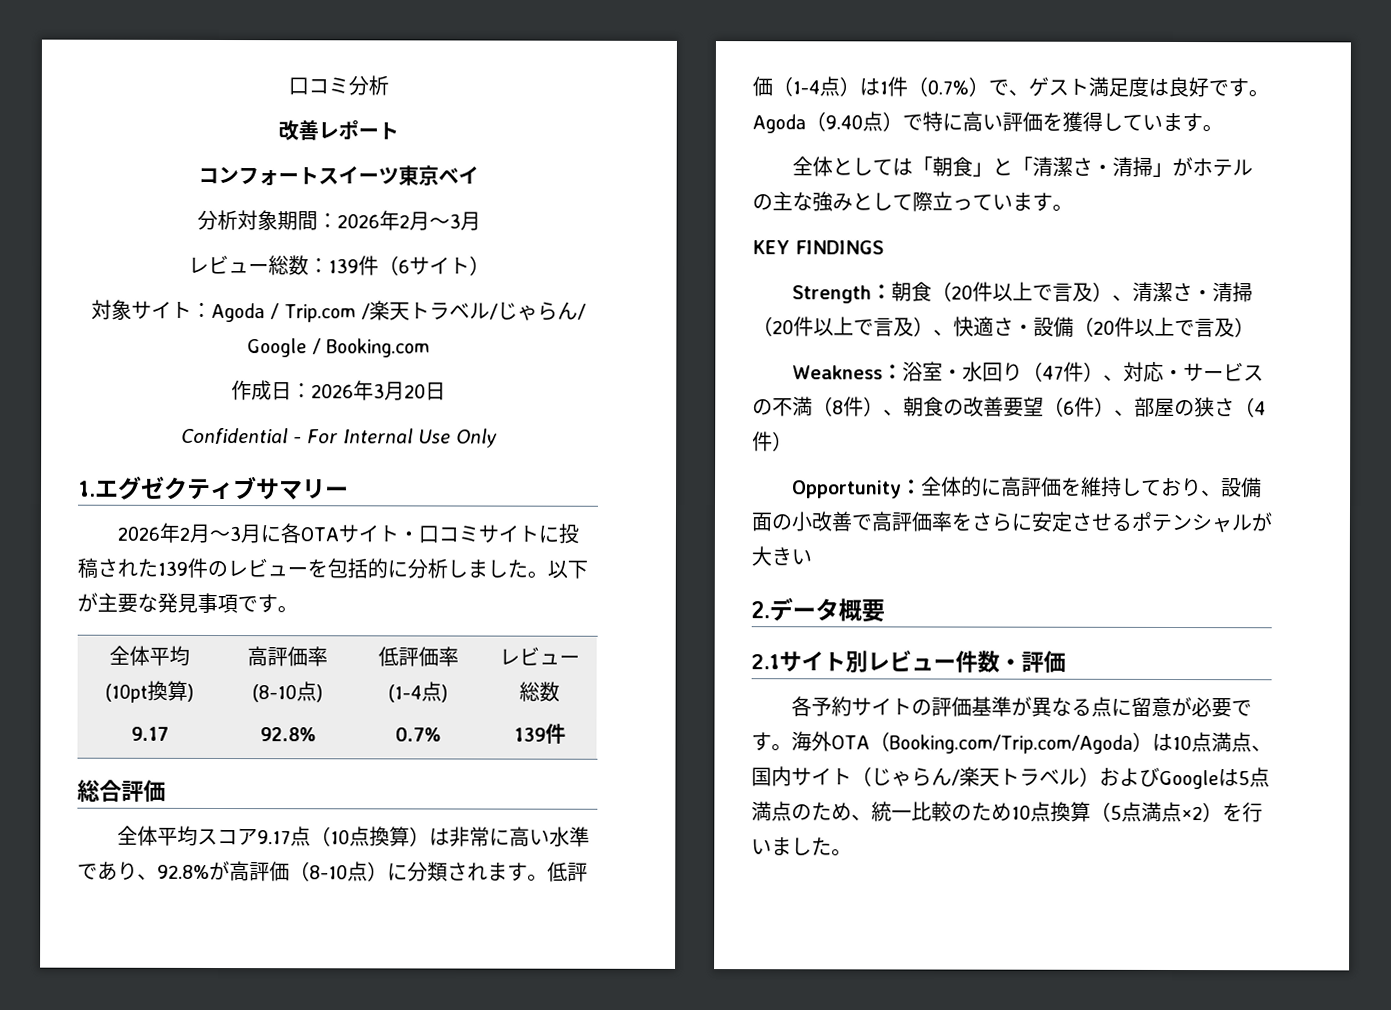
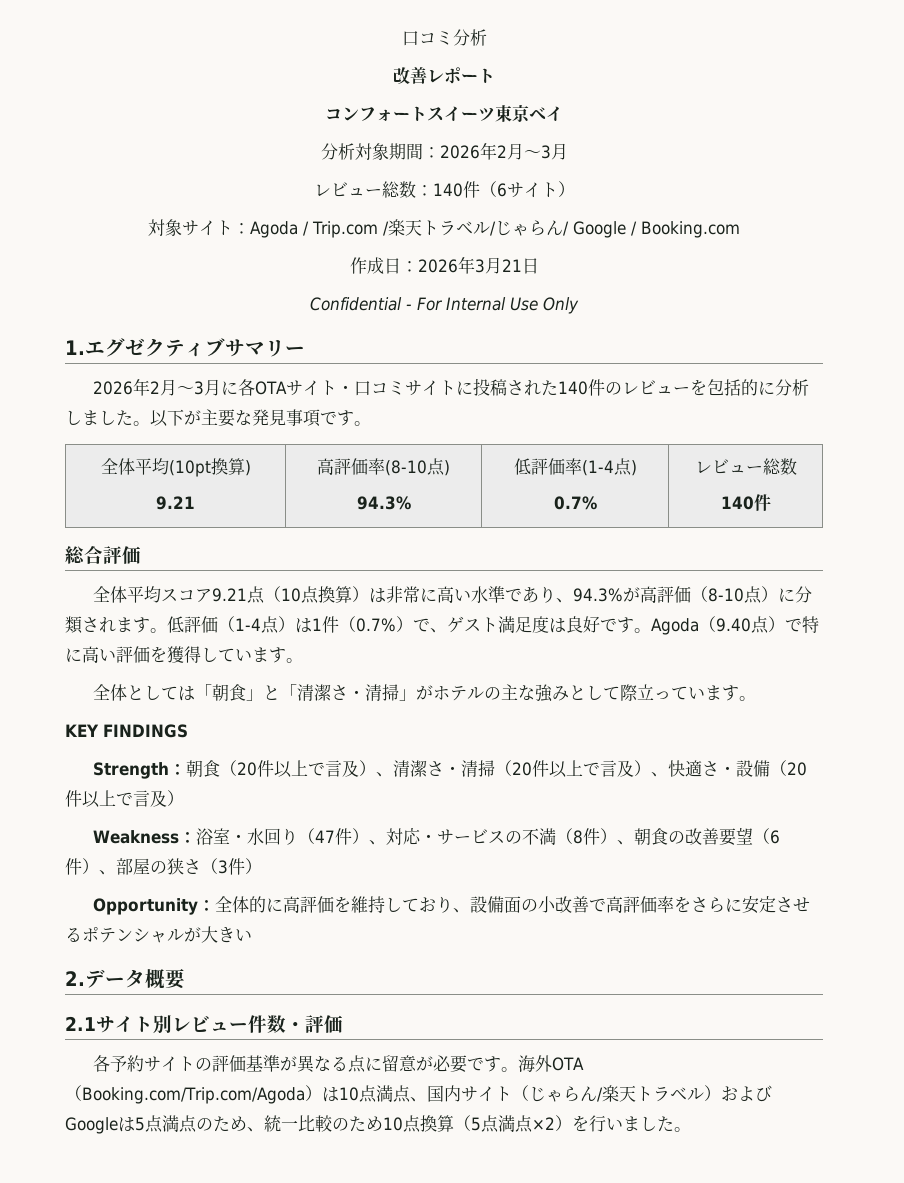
- レビュー総数：139件（6サイト）
+ レビュー総数：140件（6サイト）
- 作成日：2026年3月20日
+ 作成日：2026年3月21日
- 2026年2月〜3月に各OTAサイト・口コミサイトに投稿された139件のレビューを包括的に分析しました。
+ 2026年2月〜3月に各OTAサイト・口コミサイトに投稿された140件のレビューを包括的に分析しました。
  全体平均(10pt換算)
- 9.17 | 高評価率(8-10点)
- 92.8% | 低評価率(1-4点)
+ 9.21 | 高評価率(8-10点)
+ 94.3% | 低評価率(1-4点)
  0.7% | レビュー総数
- 139件
+ 140件
- 全体平均スコア9.17点（10点換算）は非常に高い水準であり、92.8%が高評価（8-10点）に分類されます。
+ 全体平均スコア9.21点（10点換算）は非常に高い水準であり、94.3%が高評価（8-10点）に分類されます。
- Weakness：浴室・水回り（47件）、対応・サービスの不満（8件）、朝食の改善要望（6件）、部屋の狭さ（4件）
+ Weakness：浴室・水回り（47件）、対応・サービスの不満（8件）、朝食の改善要望（6件）、部屋の狭さ（3件）

